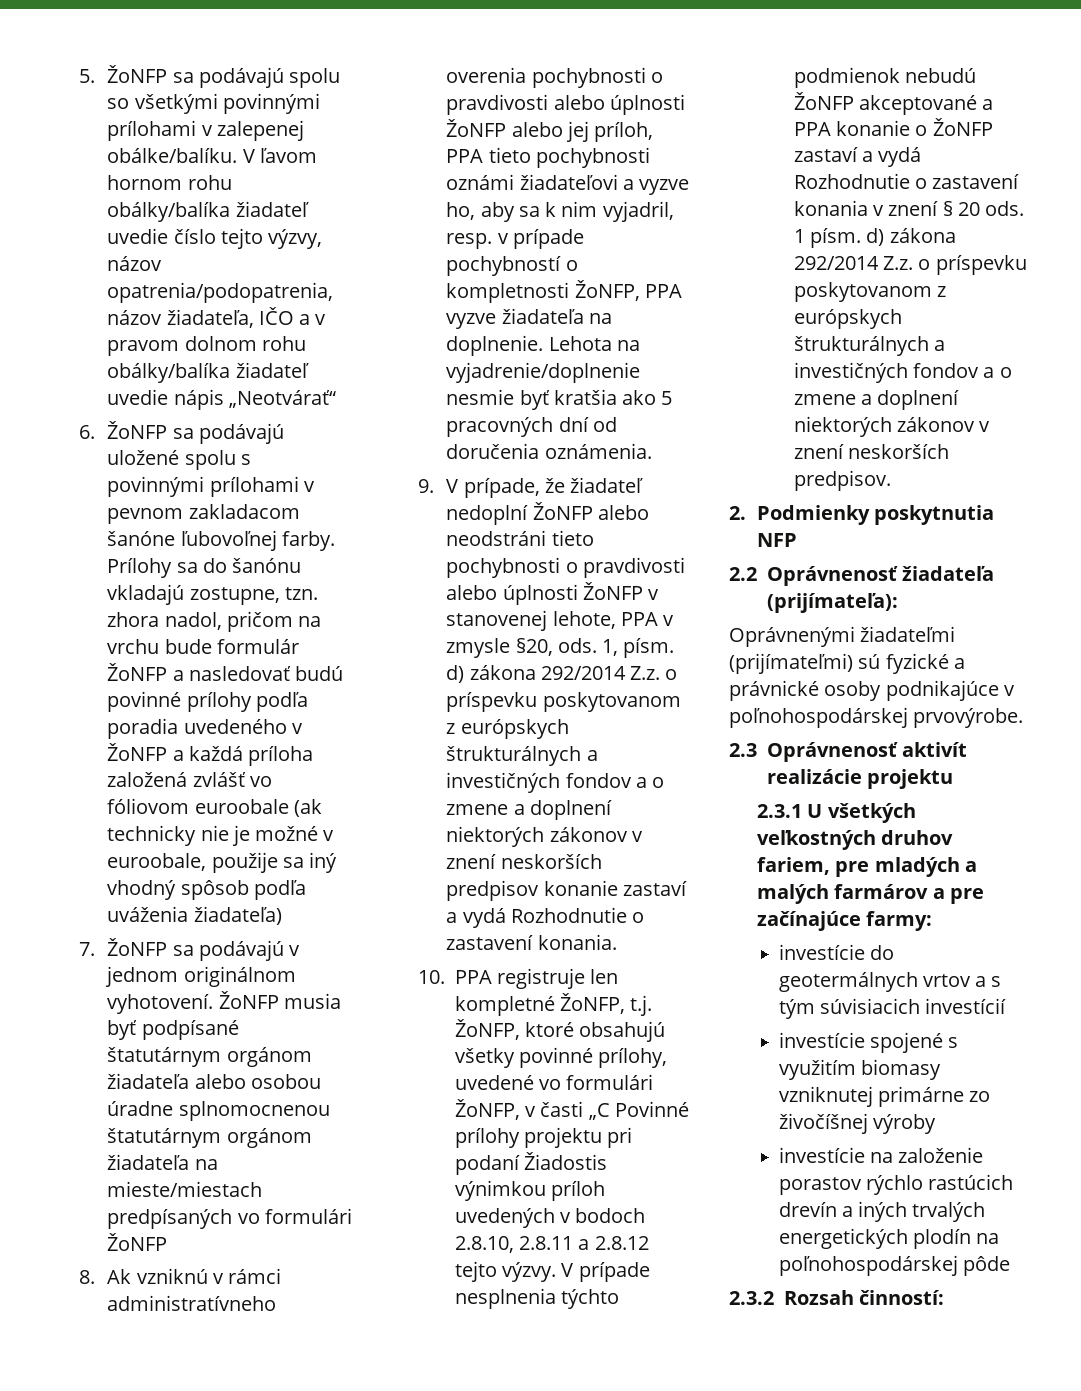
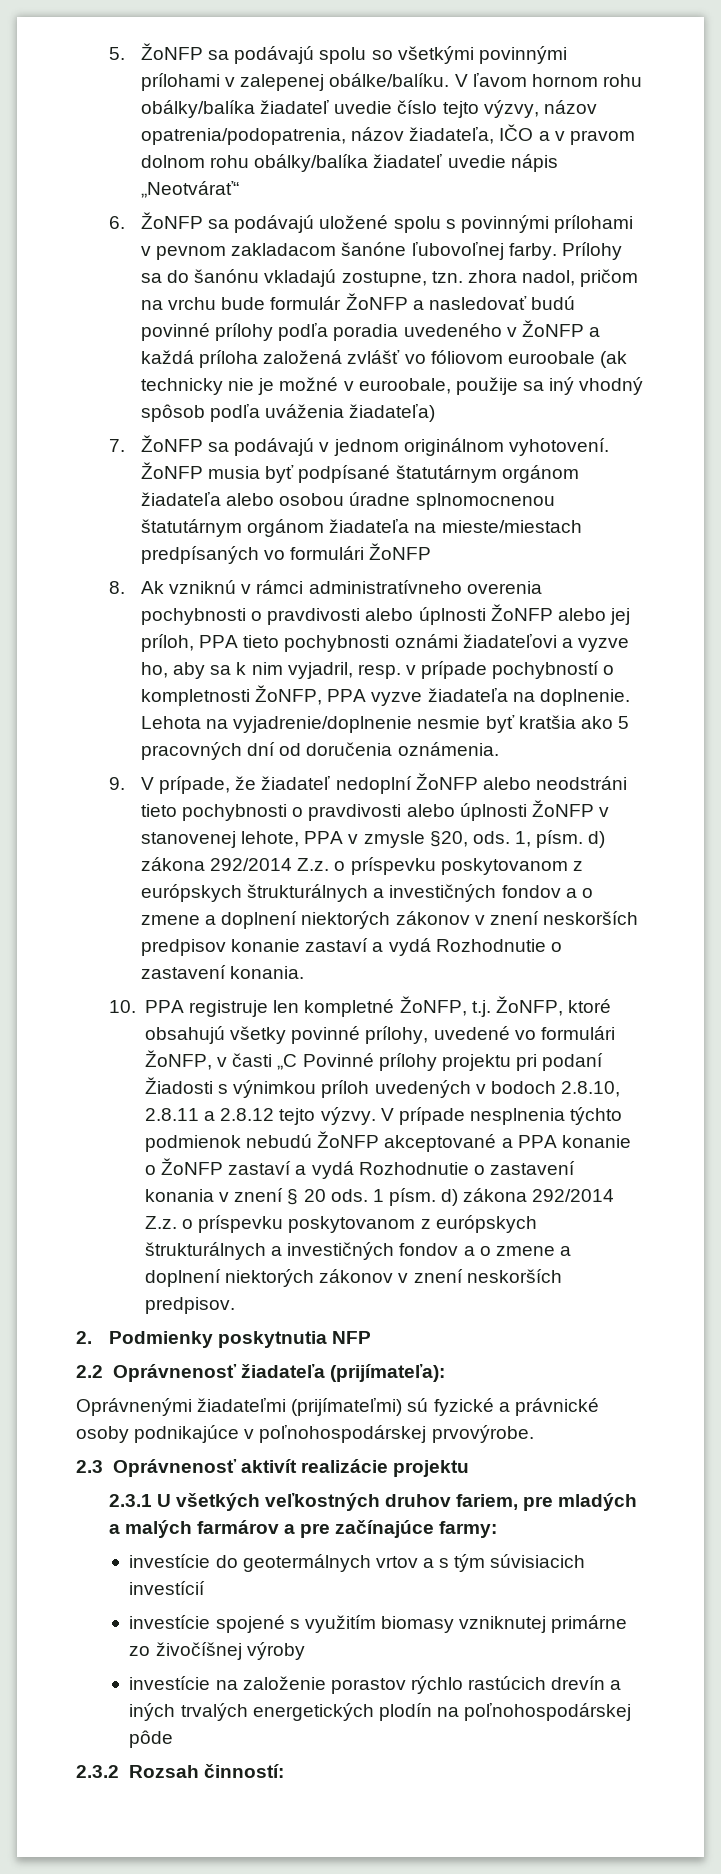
- 10. PPA registruje len kompletné ŽoNFP, t.j. ŽoNFP, ktoré obsahujú všetky povinné prílohy, uvedené vo formulári ŽoNFP, v časti „C Povinné prílohy projektu pri podaní Žiadostis výnimkou príloh uvedených v bodoch 2.8.10, 2.8.11 a 2.8.12 tejto výzvy.
+ 10. PPA registruje len kompletné ŽoNFP, t.j. ŽoNFP, ktoré obsahujú všetky povinné prílohy, uvedené vo formulári ŽoNFP, v časti „C Povinné prílohy projektu pri podaní Žiadosti s výnimkou príloh uvedených v bodoch 2.8.10, 2.8.11 a 2.8.12 tejto výzvy.

